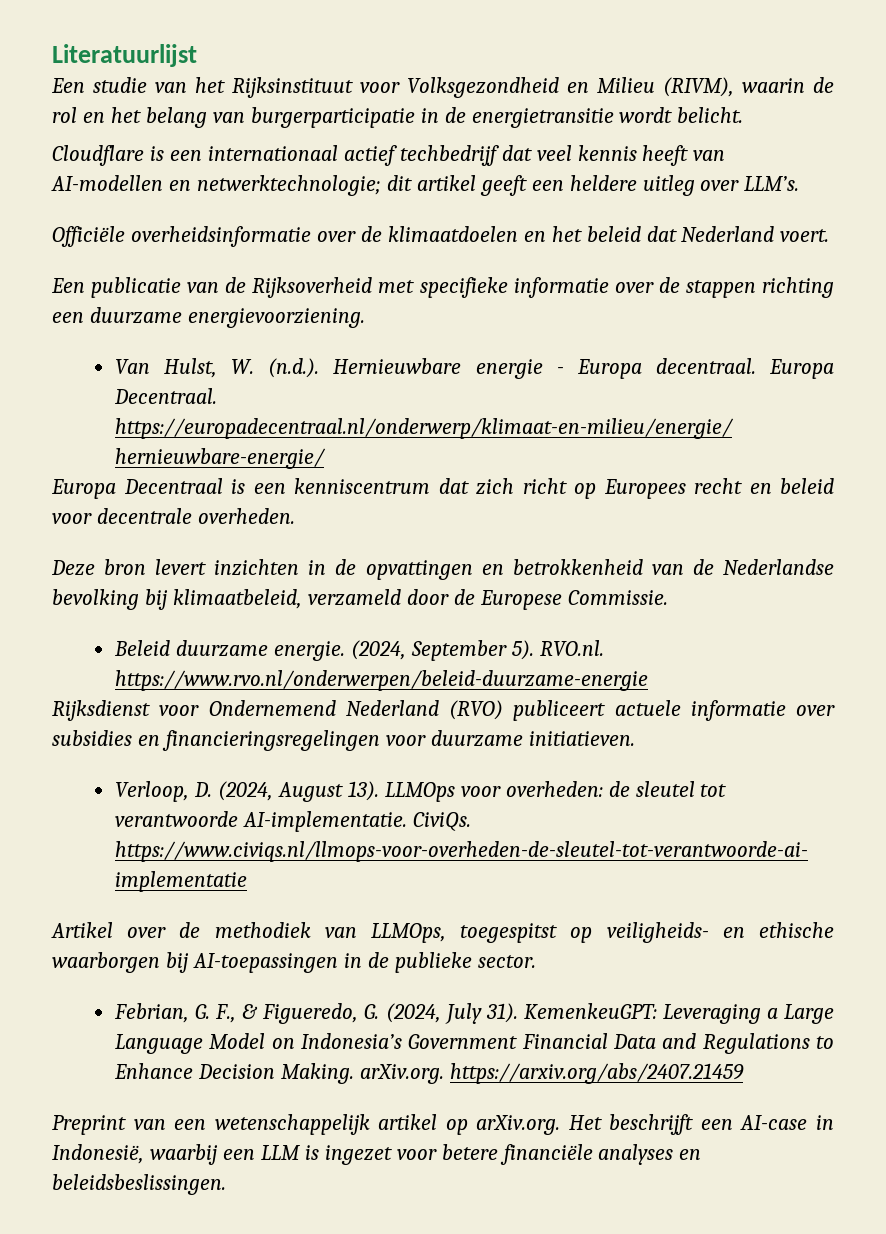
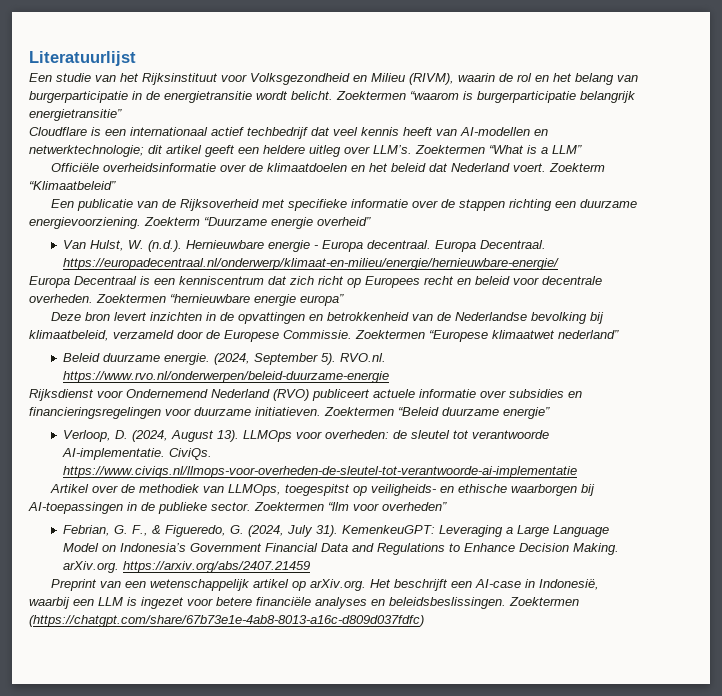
+ Zoektermen “waarom is burgerparticipatie belangrijk energietransitie”
+ Zoektermen “What is a LLM”
+ Zoekterm “Klimaatbeleid”
+ Zoekterm “Duurzame energie overheid”
+ Zoektermen “hernieuwbare energie europa”
+ Zoektermen “Europese klimaatwet nederland”
+ Zoektermen “Beleid duurzame energie”
+ Zoektermen “llm voor overheden”
+ Zoektermen (https://chatgpt.com/share/67b73e1e-4ab8-8013-a16c-d809d037fdfc)

